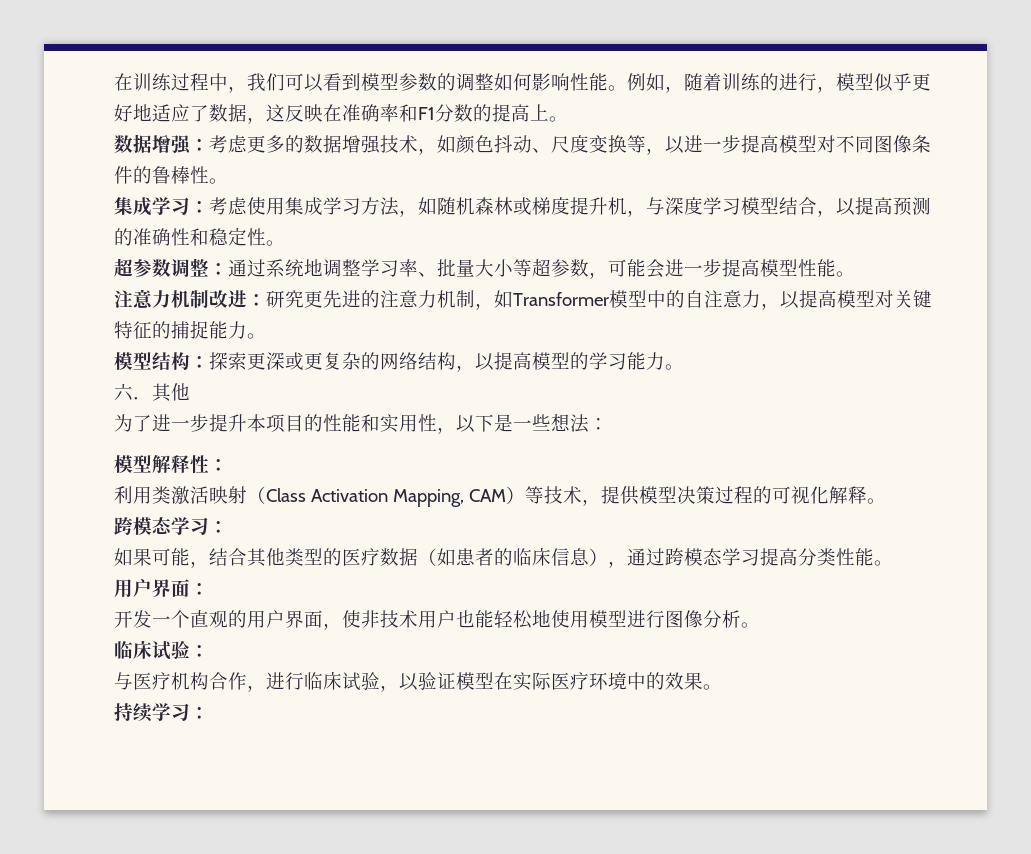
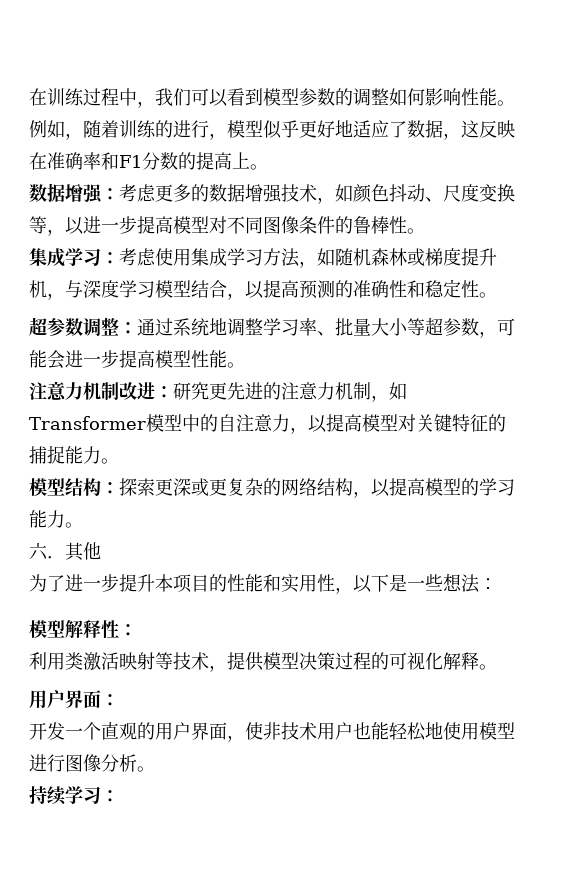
- 利用类激活映射（Class Activation Mapping, CAM）等技术，提供模型决策过程的可视化解释。
+ 利用类激活映射等技术，提供模型决策过程的可视化解释。
- 跨模态学习：
- 如果可能，结合其他类型的医疗数据（如患者的临床信息），通过跨模态学习提高分类性能。
- 临床试验：
- 与医疗机构合作，进行临床试验，以验证模型在实际医疗环境中的效果。

